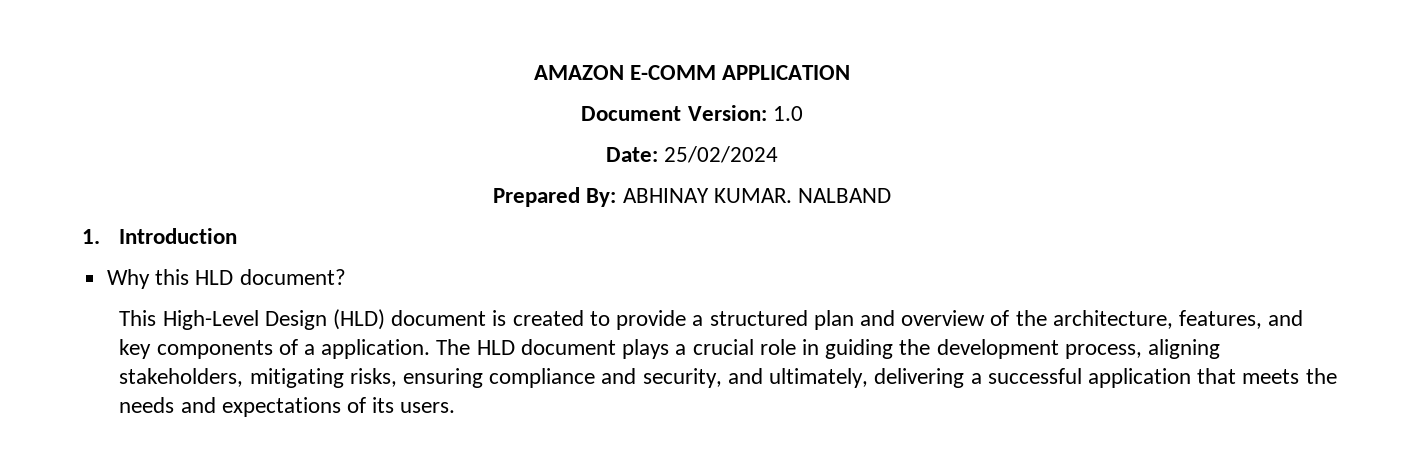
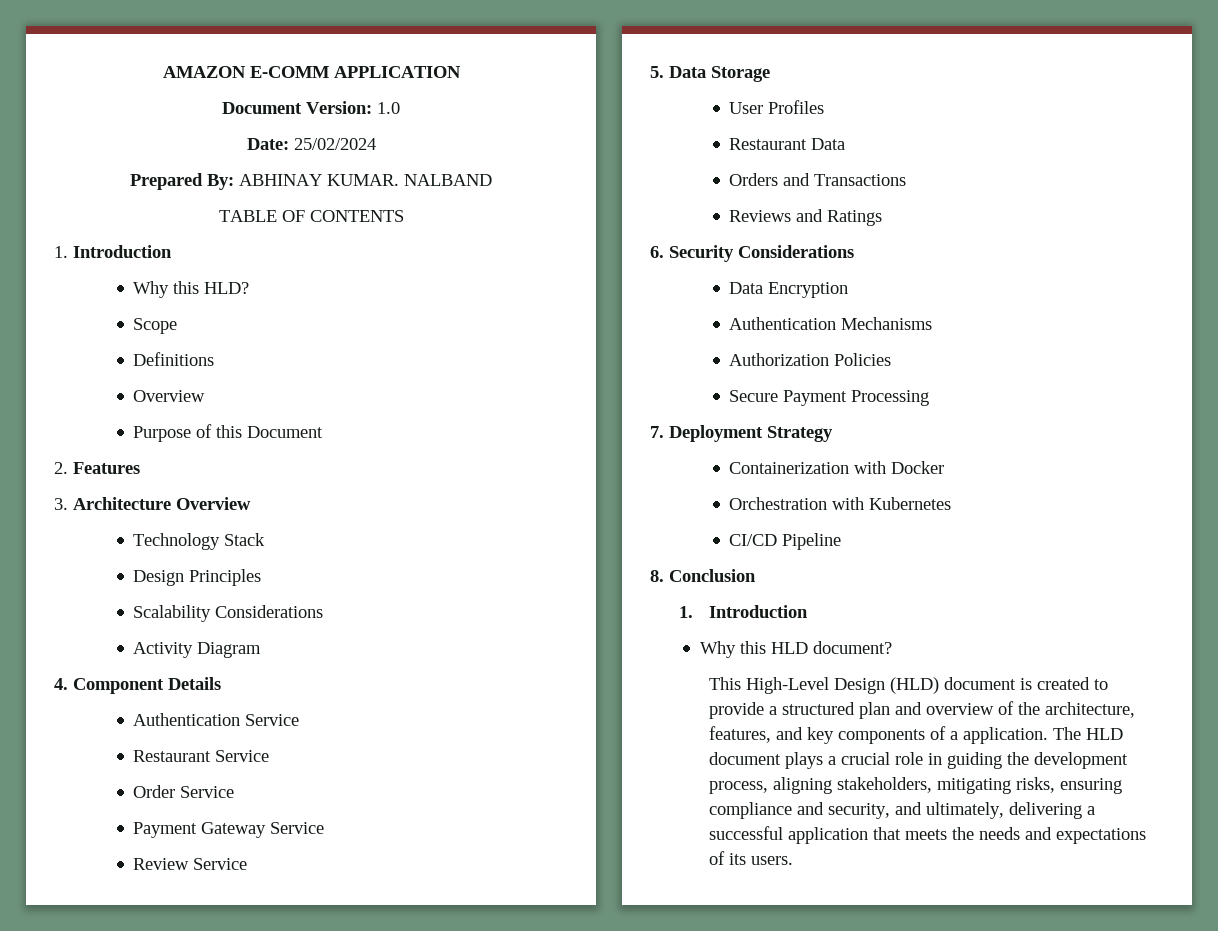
+ TABLE OF CONTENTS
+ 1. Introduction
+ Why this HLD?
+ Scope
+ Definitions
+ Overview
+ Purpose of this Document
+ 2. Features
+ 3. Architecture Overview
+ Technology Stack
+ Design Principles
+ Scalability Considerations
+ Activity Diagram
+ 4. Component Details
+ Authentication Service
+ Restaurant Service
+ Order Service
+ Payment Gateway Service
+ Review Service
+ 5. Data Storage
+ User Profiles
+ Restaurant Data
+ Orders and Transactions
+ Reviews and Ratings
+ 6. Security Considerations
+ Data Encryption
+ Authentication Mechanisms
+ Authorization Policies
+ Secure Payment Processing
+ 7. Deployment Strategy
+ Containerization with Docker
+ Orchestration with Kubernetes
+ CI/CD Pipeline
+ 8. Conclusion

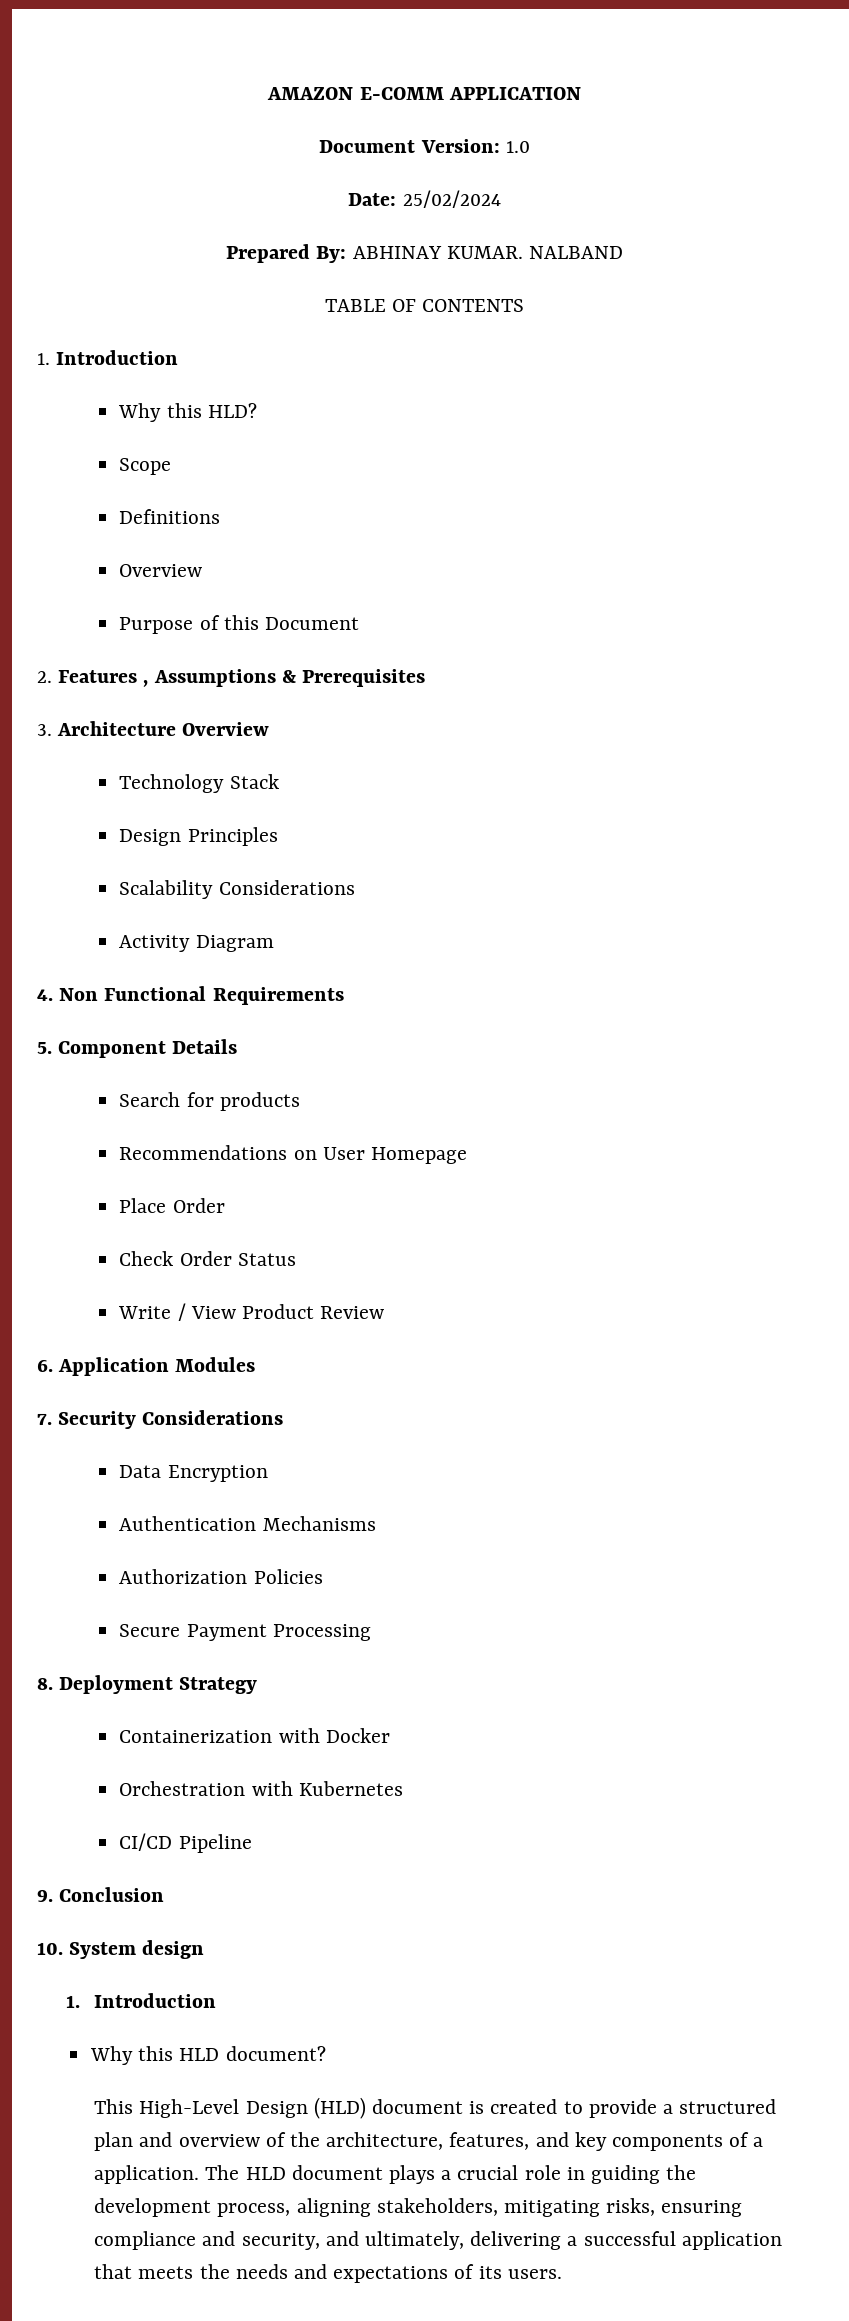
- 2. Features
+ 2. Features , Assumptions & Prerequisites
- 4. Component Details
- Authentication Service
- Restaurant Service
- Order Service
- Payment Gateway Service
- Review Service
- 5. Data Storage
- User Profiles
- Restaurant Data
- Orders and Transactions
- Reviews and Ratings
- 6. Security Considerations
+ 4. Non Functional Requirements
+ 5. Component Details
+ Search for products
+ Recommendations on User Homepage
+ Place Order
+ Check Order Status
+ Write / View Product Review
+ 6. Application Modules
+ 7. Security Considerations
- 7. Deployment Strategy
+ 8. Deployment Strategy
- 8. Conclusion
+ 9. Conclusion
+ 10. System design

